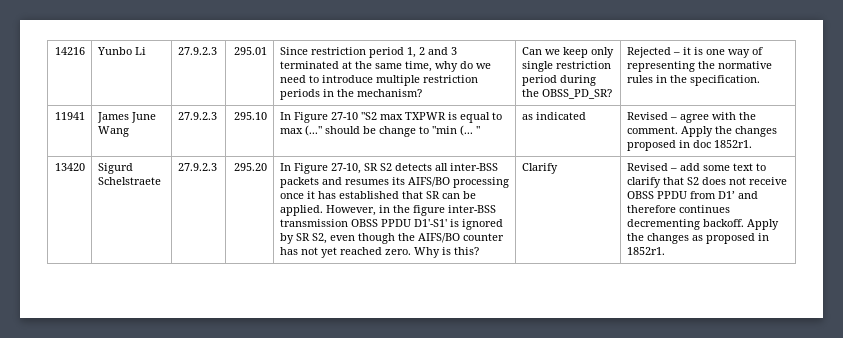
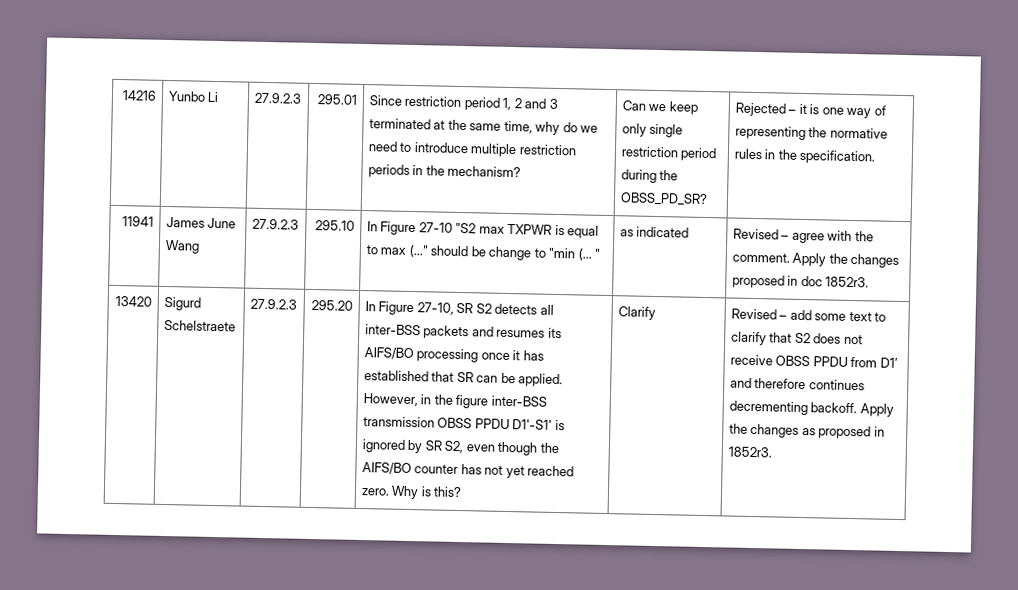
- 11941 | James June Wang | 27.9.2.3 | 295.10 | In Figure 27-10 "S2 max TXPWR is equal to max (..." should be change to "min (... " | as indicated | Revised – agree with the comment. Apply the changes proposed in doc 1852r1.
+ 11941 | James June Wang | 27.9.2.3 | 295.10 | In Figure 27-10 "S2 max TXPWR is equal to max (..." should be change to "min (... " | as indicated | Revised – agree with the comment. Apply the changes proposed in doc 1852r3.
- Apply the changes as proposed in 1852r1.
+ Apply the changes as proposed in 1852r3.

